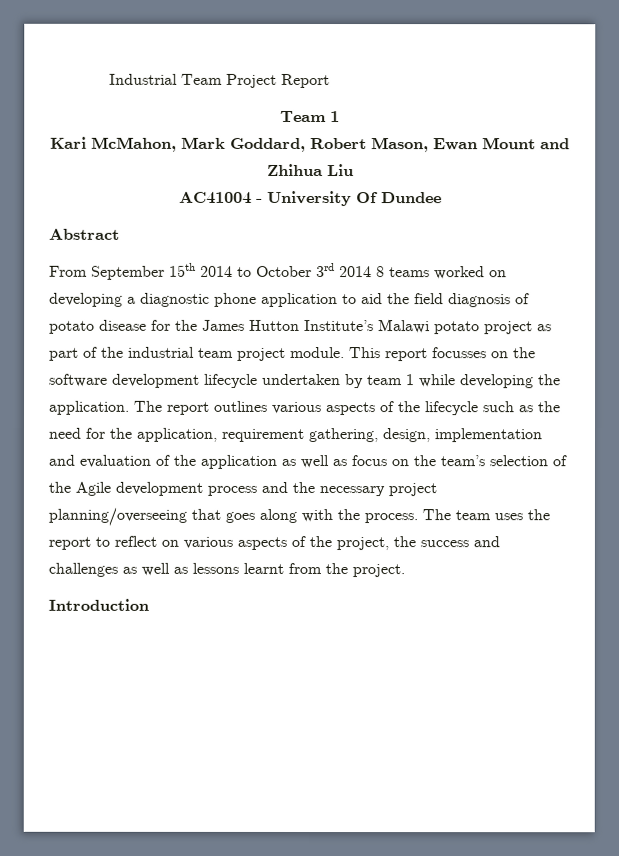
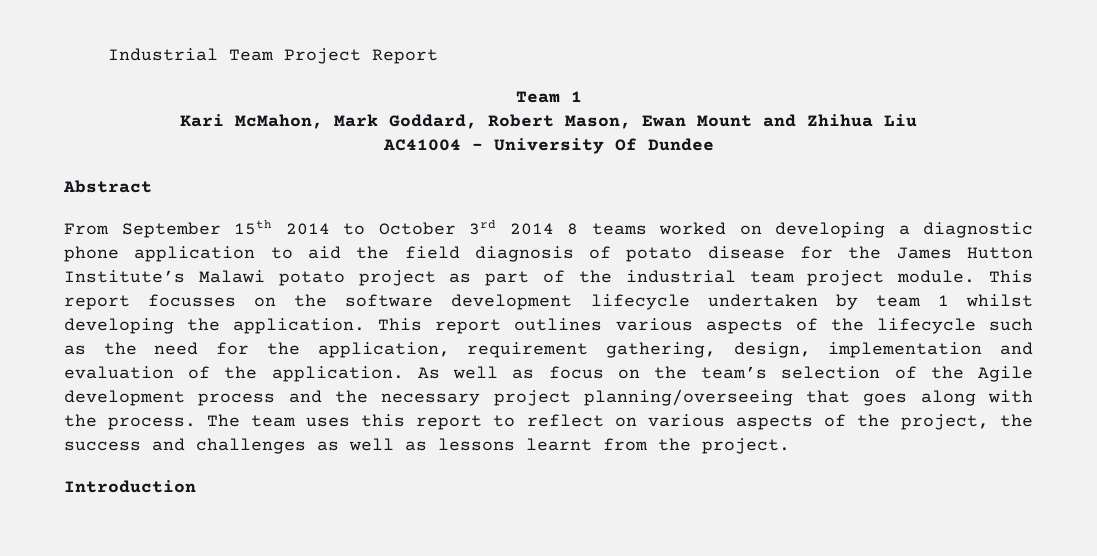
- This report focusses on the software development lifecycle undertaken by team 1 while developing the application.
+ This report focusses on the software development lifecycle undertaken by team 1 whilst developing the application.
- The report outlines various aspects of the lifecycle such as the need for the application, requirement gathering, design, implementation and evaluation of the application as well as focus on the team’s selection of the Agile development process and the necessary project planning/overseeing that goes along with the process.
+ This report outlines various aspects of the lifecycle such as the need for the application, requirement gathering, design, implementation and evaluation of the application. As well as focus on the team’s selection of the Agile development process and the necessary project planning/overseeing that goes along with the process.
- The team uses the report to reflect on various aspects of the project, the success and challenges as well as lessons learnt from the project.
+ The team uses this report to reflect on various aspects of the project, the success and challenges as well as lessons learnt from the project.

